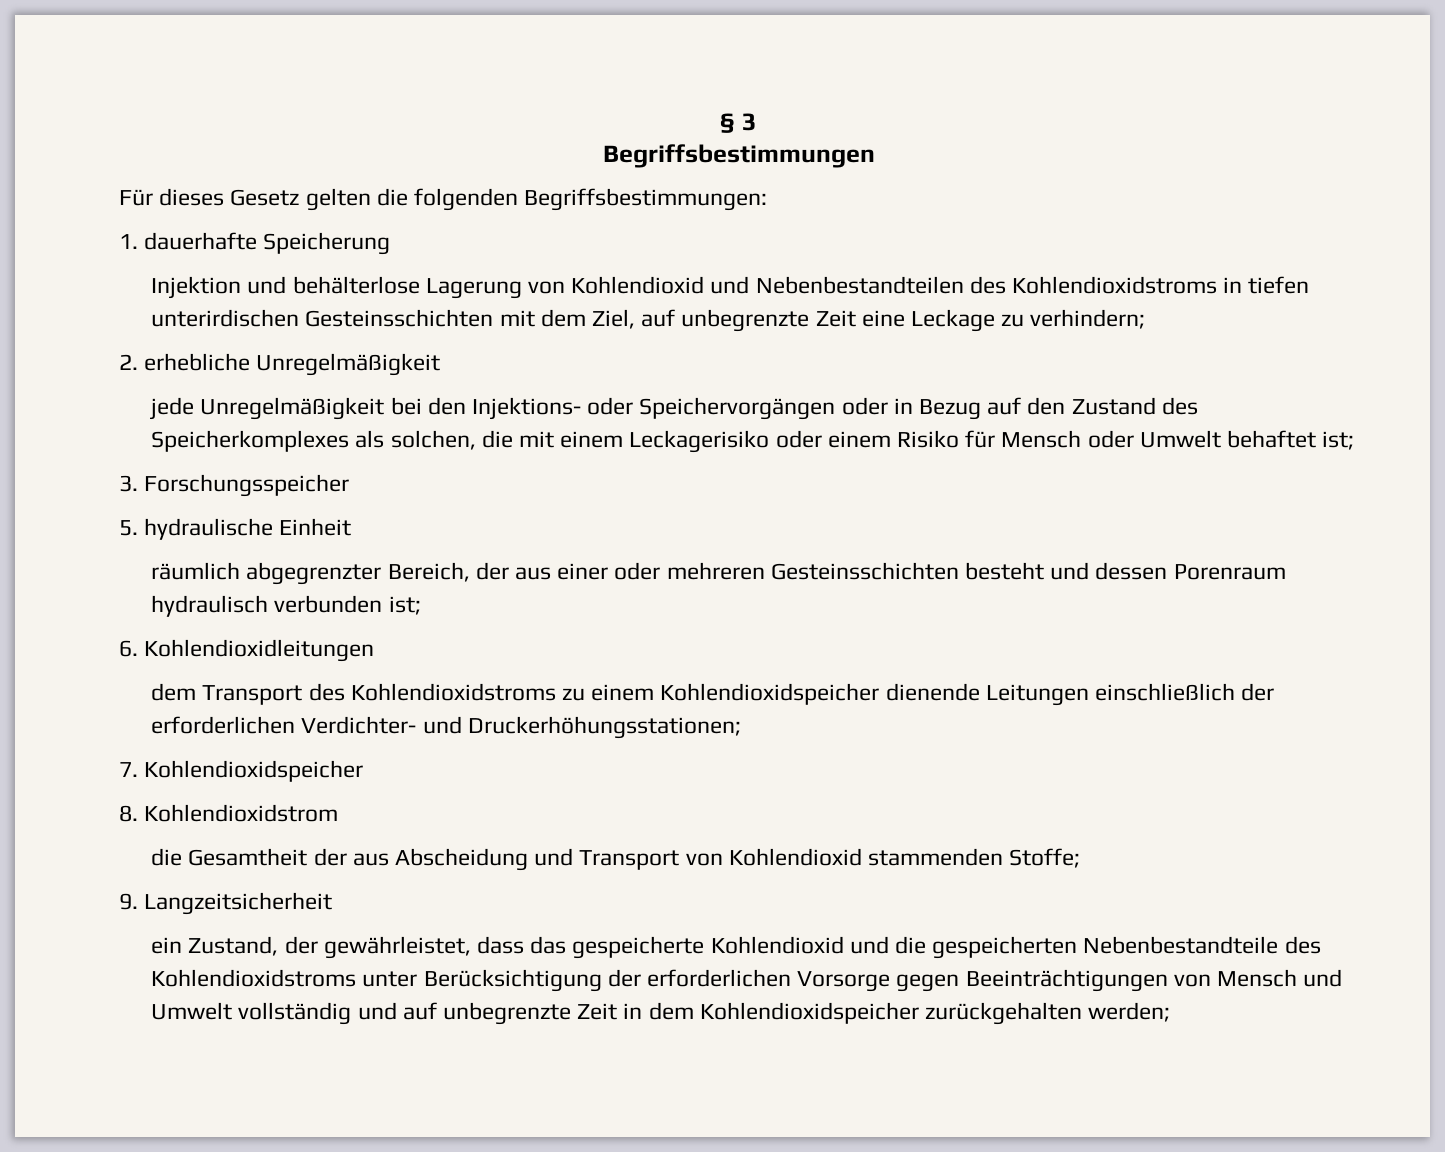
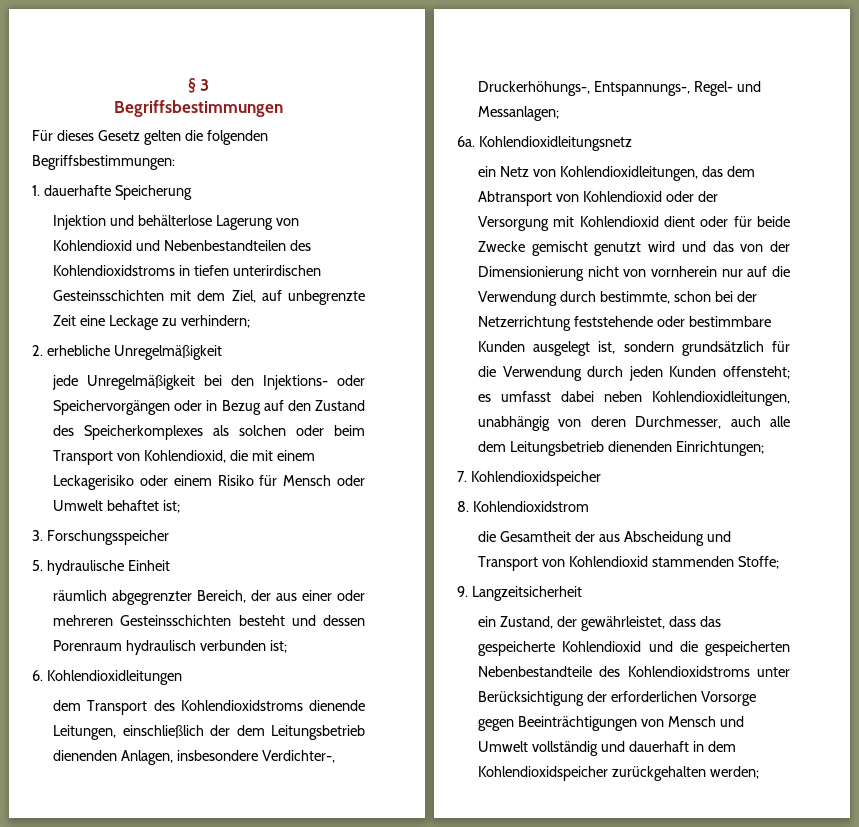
- jede Unregelmäßigkeit bei den Injektions- oder Speichervorgängen oder in Bezug auf den Zustand des Speicherkomplexes als solchen, die mit einem Leckagerisiko oder einem Risiko für Mensch oder Umwelt behaftet ist;
+ jede Unregelmäßigkeit bei den Injektions- oder Speichervorgängen oder in Bezug auf den Zustand des Speicherkomplexes als solchen oder beim Transport von Kohlendioxid, die mit einem Leckagerisiko oder einem Risiko für Mensch oder Umwelt behaftet ist;
- dem Transport des Kohlendioxidstroms zu einem Kohlendioxidspeicher dienende Leitungen einschließlich der erforderlichen Verdichter- und Druckerhöhungsstationen;
+ dem Transport des Kohlendioxidstroms dienende Leitungen, einschließlich der dem Leitungsbetrieb dienenden Anlagen, insbesondere Verdichter-, Druckerhöhungs-, Entspannungs-, Regel- und Messanlagen;
+ 6a. Kohlendioxidleitungsnetz
+ ein Netz von Kohlendioxidleitungen, das dem Abtransport von Kohlendioxid oder der Versorgung mit Kohlendioxid dient oder für beide Zwecke gemischt genutzt wird und das von der Dimensionierung nicht von vornherein nur auf die Verwendung durch bestimmte, schon bei der Netzerrichtung feststehende oder bestimmbare Kunden ausgelegt ist, sondern grundsätzlich für die Verwendung durch jeden Kunden offensteht; es umfasst dabei neben Kohlendioxidleitungen, unabhängig von deren Durchmesser, auch alle dem Leitungsbetrieb dienenden Einrichtungen;
- ein Zustand, der gewährleistet, dass das gespeicherte Kohlendioxid und die gespeicherten Nebenbestandteile des Kohlendioxidstroms unter Berücksichtigung der erforderlichen Vorsorge gegen Beeinträchtigungen von Mensch und Umwelt vollständig und auf unbegrenzte Zeit in dem Kohlendioxidspeicher zurückgehalten werden;
+ ein Zustand, der gewährleistet, dass das gespeicherte Kohlendioxid und die gespeicherten Nebenbestandteile des Kohlendioxidstroms unter Berücksichtigung der erforderlichen Vorsorge gegen Beeinträchtigungen von Mensch und Umwelt vollständig und dauerhaft in dem Kohlendioxidspeicher zurückgehalten werden;

